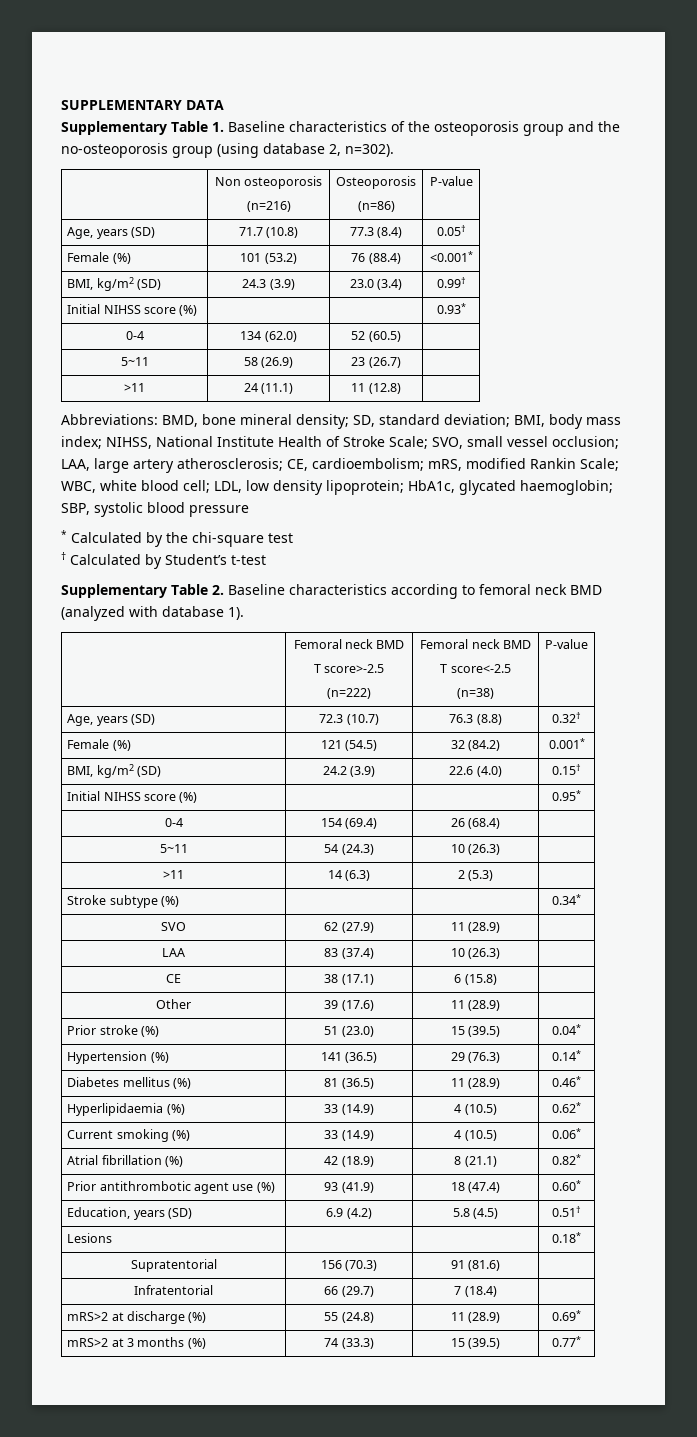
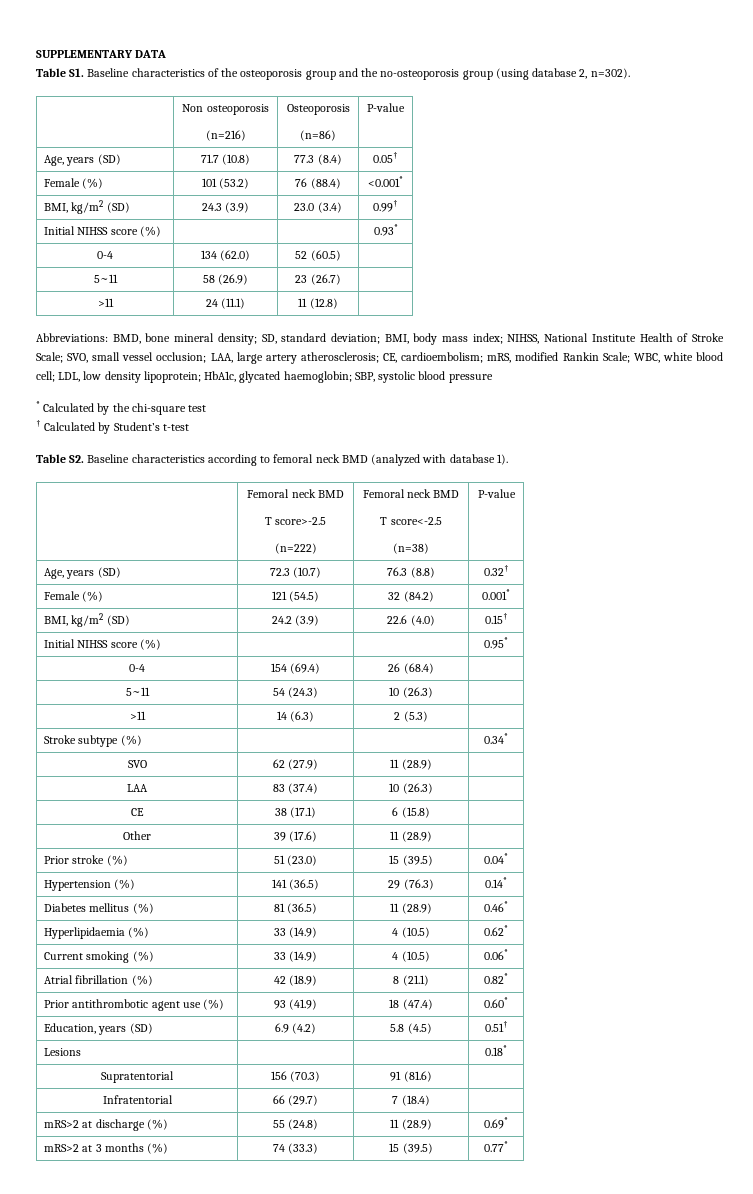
- Supplementary Table 1. Baseline characteristics of the osteoporosis group and the no-osteoporosis group (using database 2, n=302).
+ Table S1. Baseline characteristics of the osteoporosis group and the no-osteoporosis group (using database 2, n=302).
- Supplementary Table 2. Baseline characteristics according to femoral neck BMD (analyzed with database 1).
+ Table S2. Baseline characteristics according to femoral neck BMD (analyzed with database 1).

